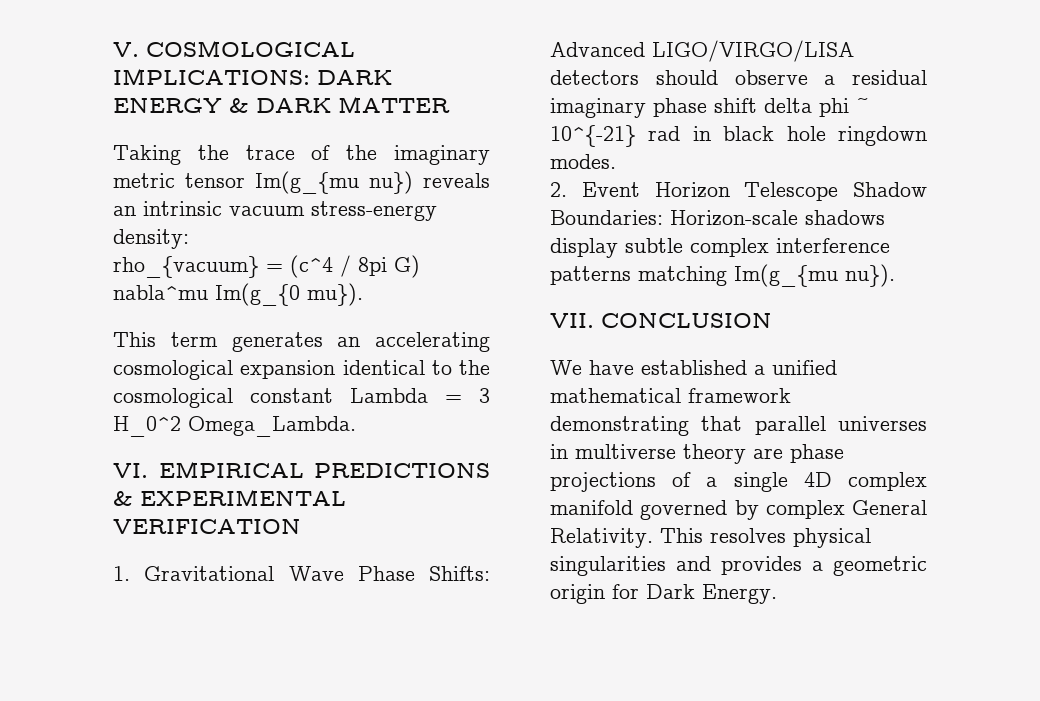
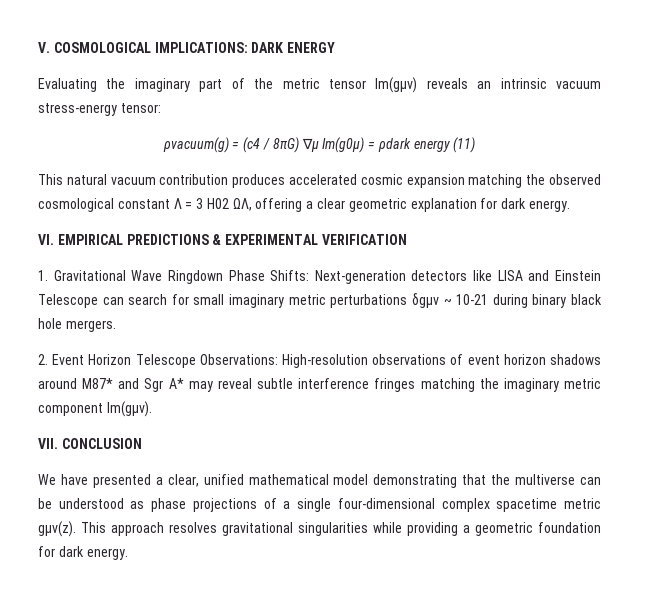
- V. COSMOLOGICAL IMPLICATIONS: DARK ENERGY & DARK MATTER
- Taking the trace of the imaginary metric tensor Im(g_{mu nu}) reveals an intrinsic vacuum stress-energy density:
- rho_{vacuum} = (c^4 / 8pi G) nabla^mu Im(g_{0 mu}).
- This term generates an accelerating cosmological expansion identical to the cosmological constant Lambda = 3 H_0^2 Omega_Lambda.
+ V. COSMOLOGICAL IMPLICATIONS: DARK ENERGY
+ Evaluating the imaginary part of the metric tensor Im(gμν) reveals an intrinsic vacuum stress-energy tensor:
+ ρvacuum(g) = (c4 / 8πG) ∇μ Im(g0μ) = ρdark energy (11)
+ This natural vacuum contribution produces accelerated cosmic expansion matching the observed cosmological constant Λ = 3 H02 ΩΛ, offering a clear geometric explanation for dark energy.
- 1. Gravitational Wave Phase Shifts: Advanced LIGO/VIRGO/LISA detectors should observe a residual imaginary phase shift delta phi ~ 10^{-21} rad in black hole ringdown modes.
- 2. Event Horizon Telescope Shadow Boundaries: Horizon-scale shadows display subtle complex interference patterns matching Im(g_{mu nu}).
+ 1. Gravitational Wave Ringdown Phase Shifts: Next-generation detectors like LISA and Einstein Telescope can search for small imaginary metric perturbations δgμν ~ 10-21 during binary black hole mergers.
+ 2. Event Horizon Telescope Observations: High-resolution observations of event horizon shadows around M87* and Sgr A* may reveal subtle interference fringes matching the imaginary metric component Im(gμν).
- We have established a unified mathematical framework demonstrating that parallel universes in multiverse theory are phase projections of a single 4D complex manifold governed by complex General Relativity. This resolves physical singularities and provides a geometric origin for Dark Energy.
+ We have presented a clear, unified mathematical model demonstrating that the multiverse can be understood as phase projections of a single four-dimensional complex spacetime metric gμν(z). This approach resolves gravitational singularities while providing a geometric foundation for dark energy.

